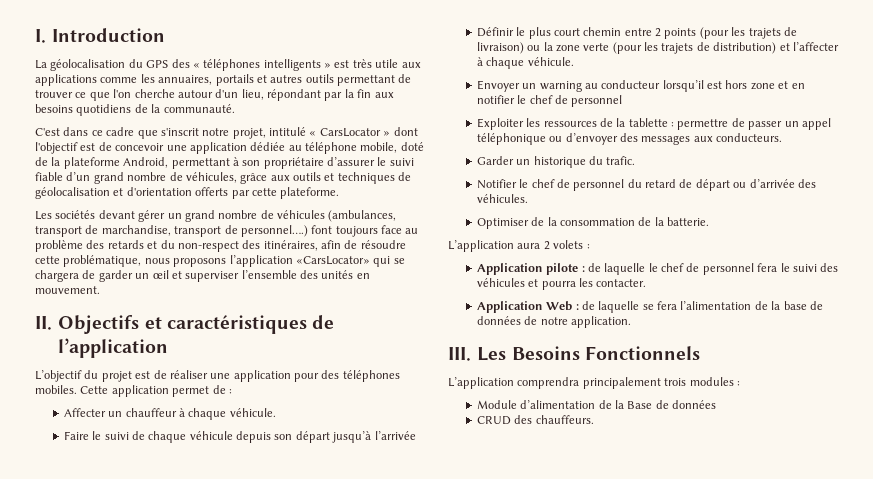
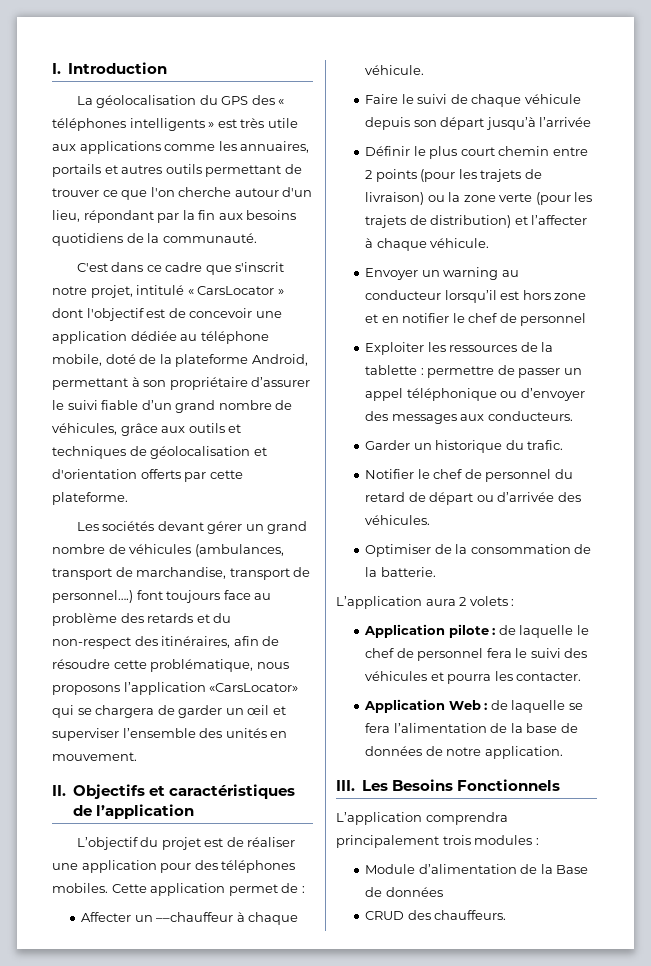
- Affecter un chauffeur à chaque véhicule.
+ Affecter un ––chauffeur à chaque véhicule.

